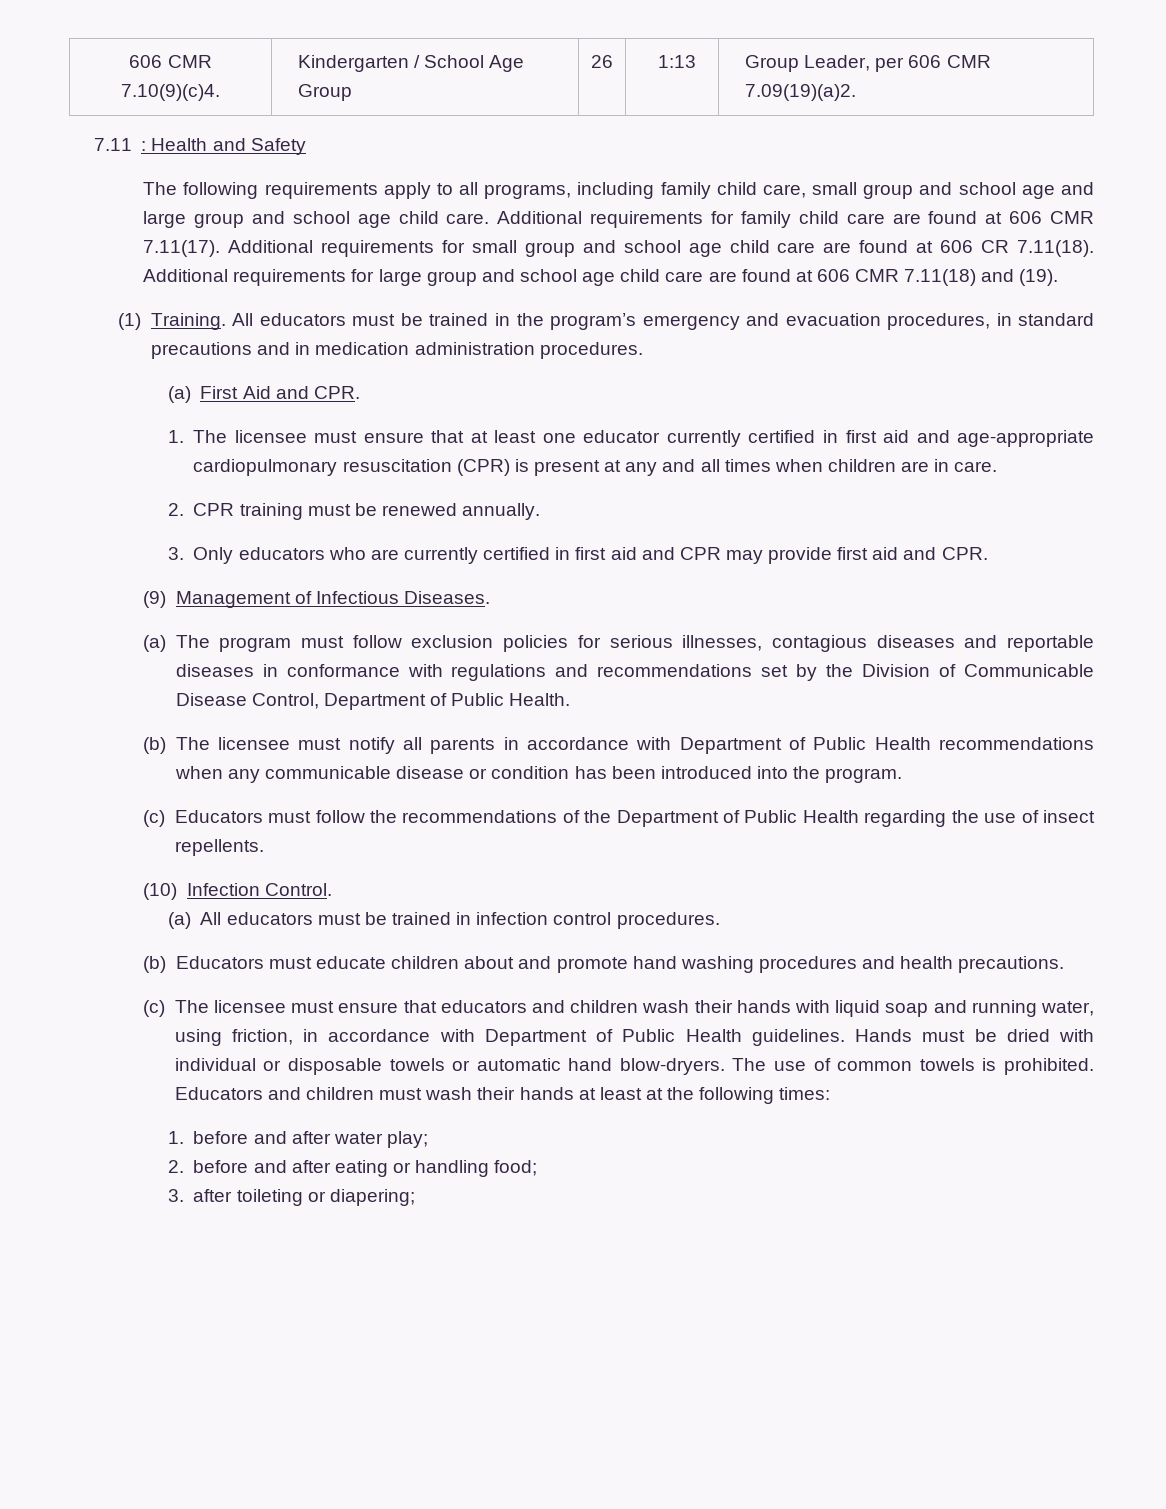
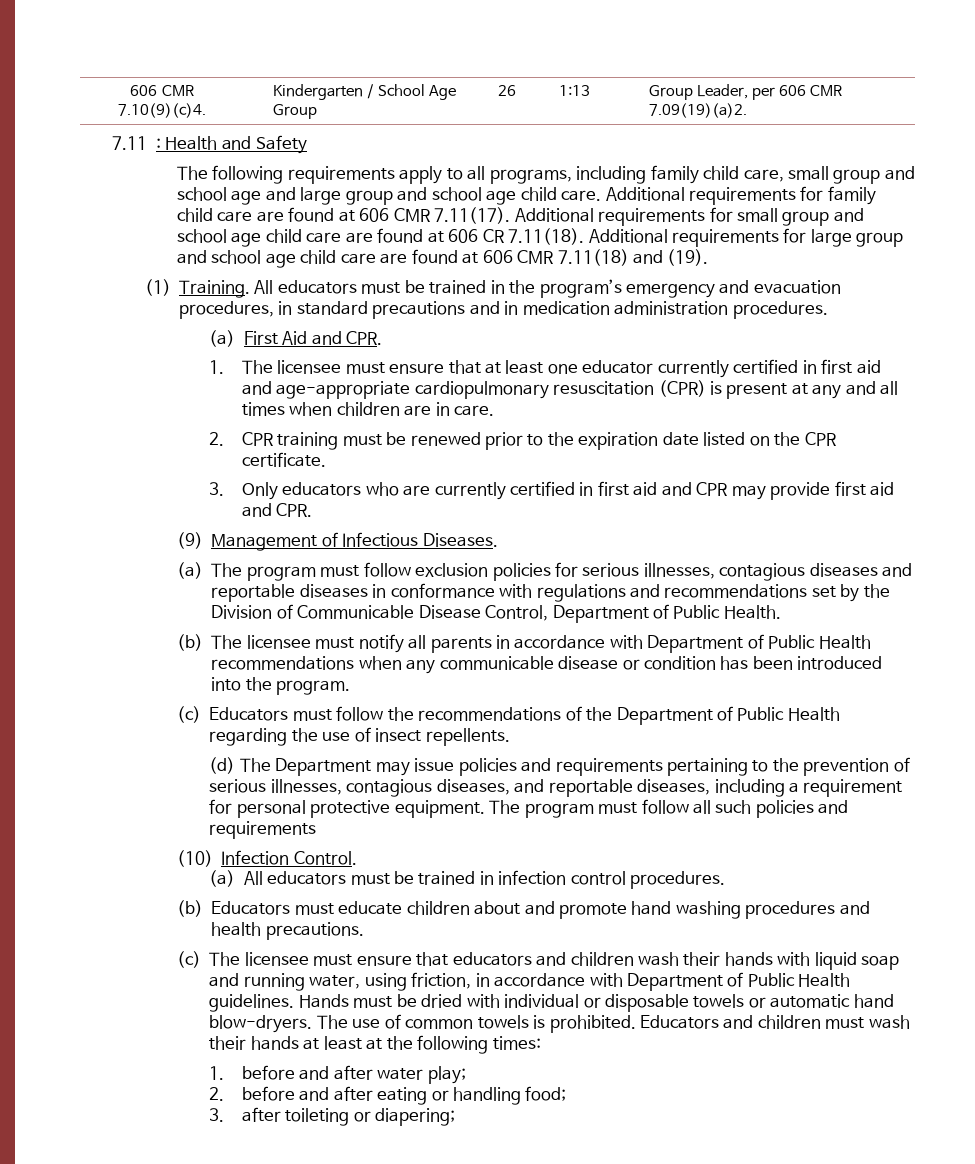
- 2. CPR training must be renewed annually.
+ 2. CPR training must be renewed prior to the expiration date listed on the CPR certificate.
+ (d) The Department may issue policies and requirements pertaining to the prevention of serious illnesses, contagious diseases, and reportable diseases, including a requirement for personal protective equipment. The program must follow all such policies and requirements

